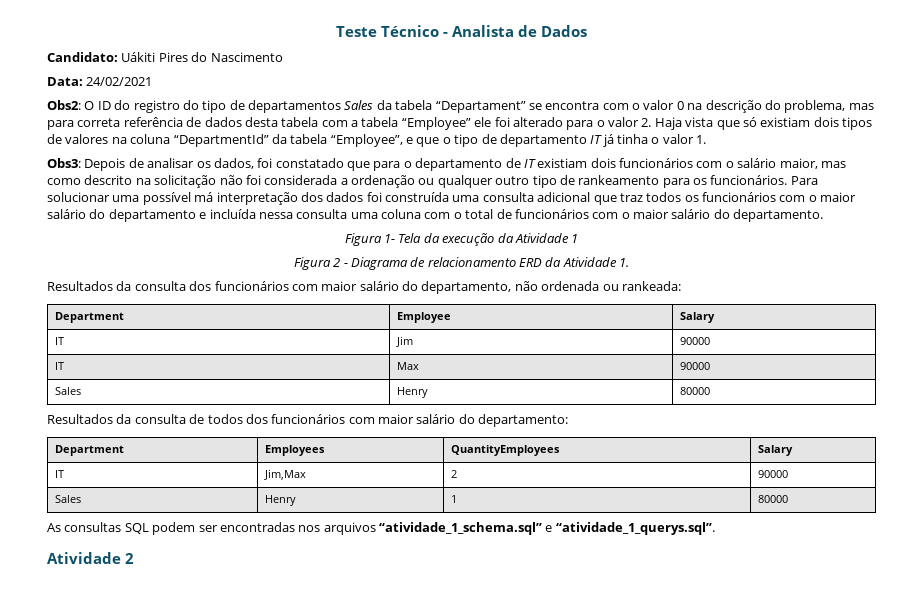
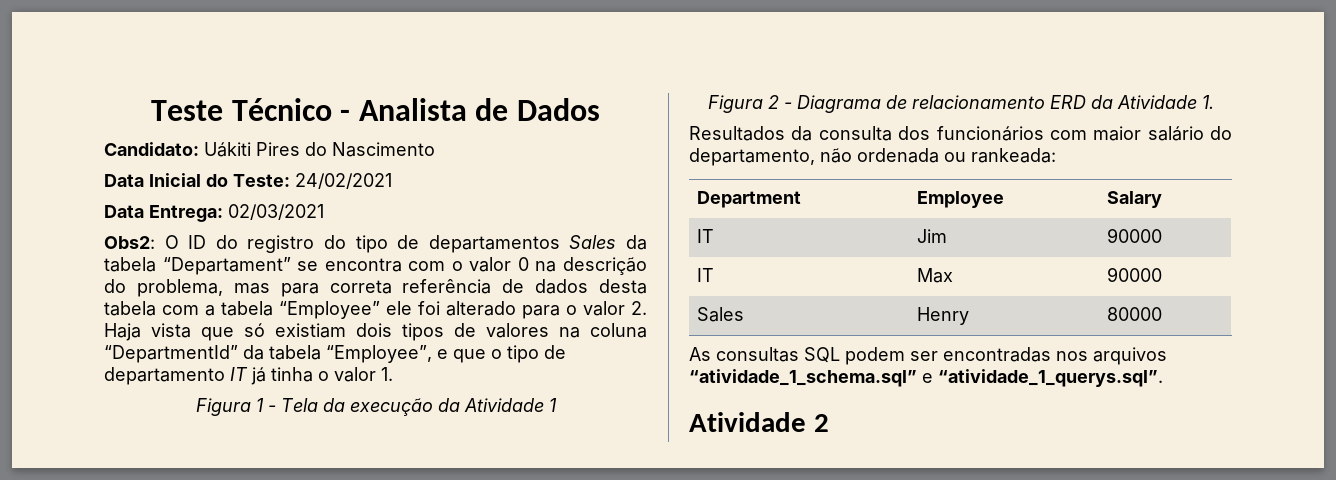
- Data: 24/02/2021
+ Data Inicial do Teste: 24/02/2021
+ Data Entrega: 02/03/2021
- Obs3: Depois de analisar os dados, foi constatado que para o departamento de IT existiam dois funcionários com o salário maior, mas como descrito na solicitação não foi considerada a ordenação ou qualquer outro tipo de rankeamento para os funcionários. Para solucionar uma possível má interpretação dos dados foi construída uma consulta adicional que traz todos os funcionários com o maior salário do departamento e incluída nessa consulta uma coluna com o total de funcionários com o maior salário do departamento.
- Figura 1- Tela da execução da Atividade 1
+ Figura 1 - Tela da execução da Atividade 1
- Resultados da consulta de todos dos funcionários com maior salário do departamento:
- Department | Employees | QuantityEmployees | Salary
- IT | Jim,Max | 2 | 90000
- Sales | Henry | 1 | 80000

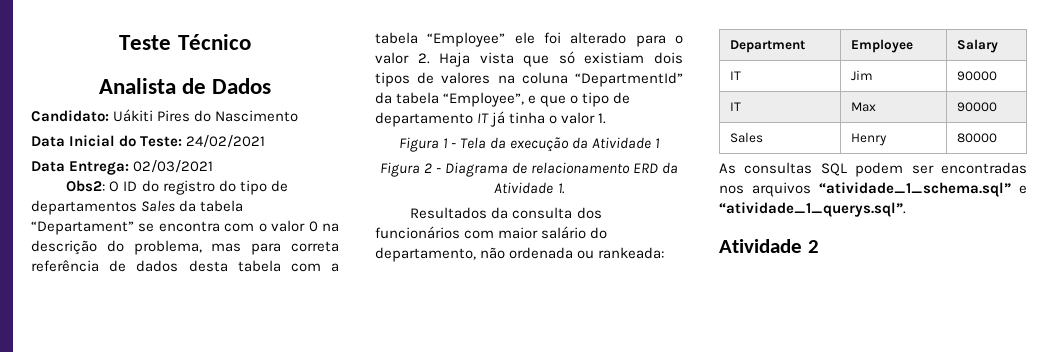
- Teste Técnico - Analista de Dados
+ Teste Técnico
+ Analista de Dados

